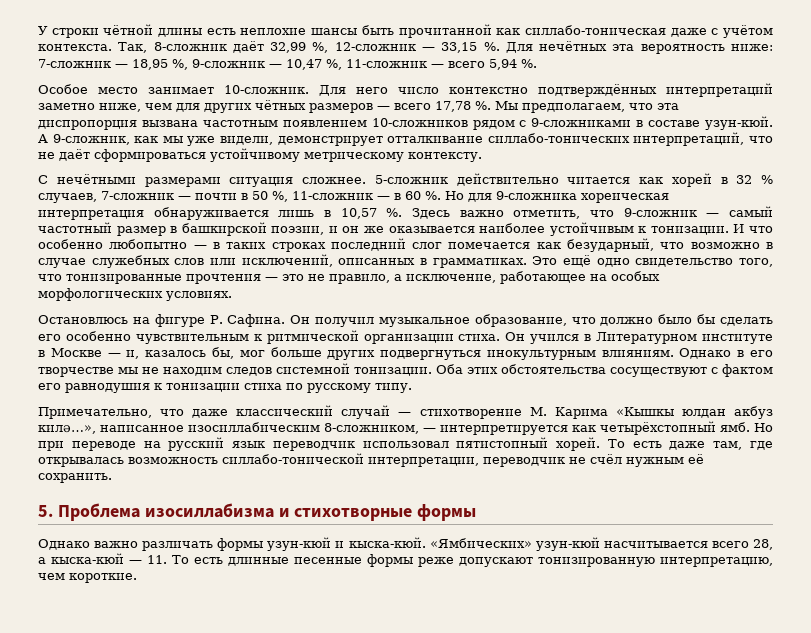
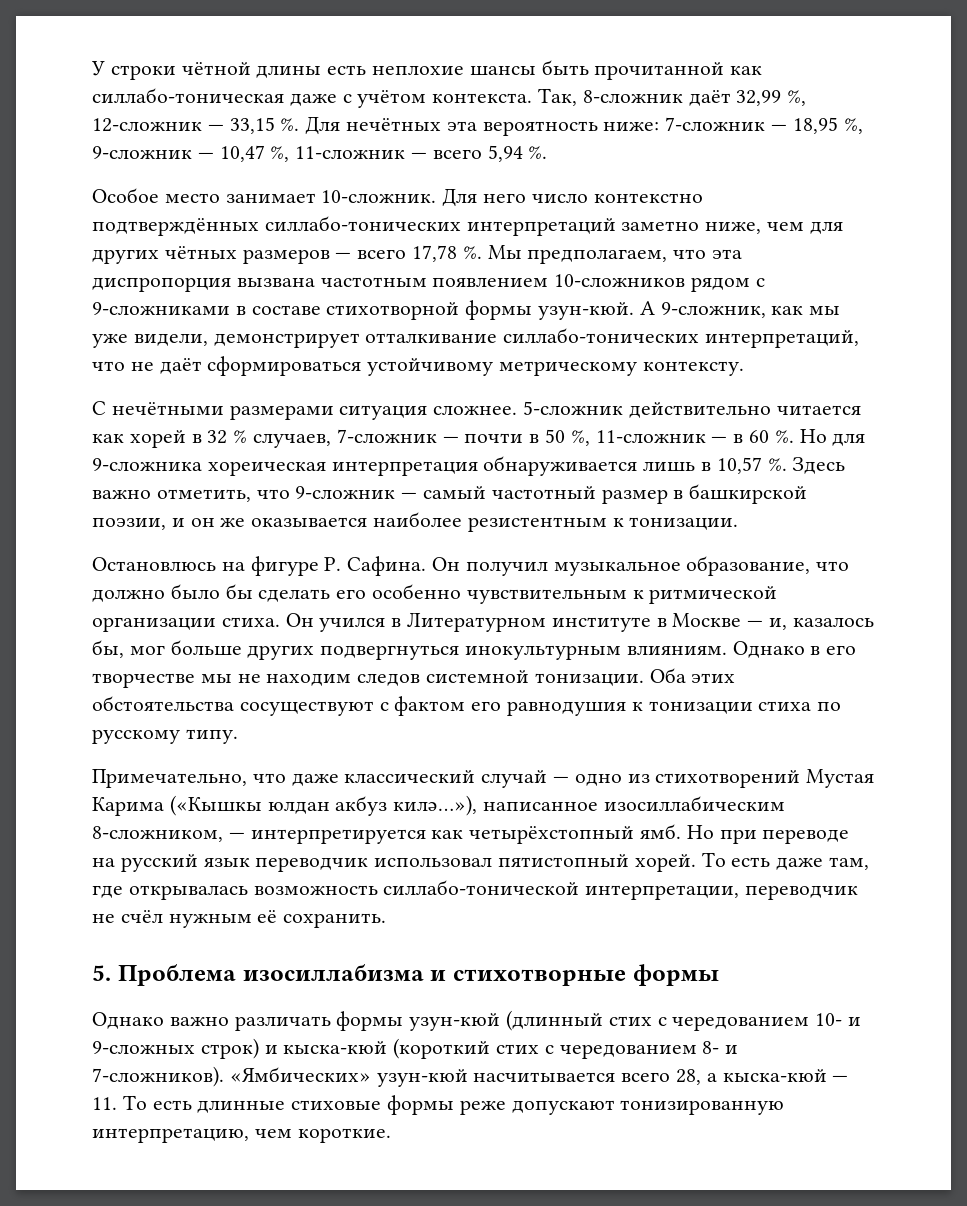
- Для него число контекстно подтверждённых интерпретаций заметно ниже, чем для других чётных размеров — всего 17,78 %.
+ Для него число контекстно подтверждённых силлабо-тонических интерпретаций заметно ниже, чем для других чётных размеров — всего 17,78 %.
- Мы предполагаем, что эта диспропорция вызвана частотным появлением 10-сложников рядом с 9-сложниками в составе узун-кюй.
+ Мы предполагаем, что эта диспропорция вызвана частотным появлением 10-сложников рядом с 9-сложниками в составе стихотворной формы узун-кюй.
- Здесь важно отметить, что 9-сложник — самый частотный размер в башкирской поэзии, и он же оказывается наиболее устойчивым к тонизации. И что особенно любопытно — в таких строках последний слог помечается как безударный, что возможно в случае служебных слов или исключений, описанных в грамматиках. Это ещё одно свидетельство того, что тонизированные прочтения — это не правило, а исключение, работающее на особых морфологических условиях.
+ Здесь важно отметить, что 9-сложник — самый частотный размер в башкирской поэзии, и он же оказывается наиболее резистентным к тонизации.
- Примечательно, что даже классический случай — стихотворение М. Карима «Кышкы юлдан акбуз килә…», написанное изосиллабическим 8-сложником, — интерпретируется как четырёхстопный ямб.
+ Примечательно, что даже классический случай — одно из стихотворений Мустая Карима («Кышкы юлдан акбуз килә…»), написанное изосиллабическим 8-сложником, — интерпретируется как четырёхстопный ямб.
- Однако важно различать формы узун-кюй и кыска-кюй.
+ Однако важно различать формы узун-кюй (длинный стих с чередованием 10- и 9-сложных строк) и кыска-кюй (короткий стих с чередованием 8- и 7-сложников).
- «Ямбических» узун-кюй насчитывается всего 28, а кыска-кюй — 11. То есть длинные песенные формы реже допускают тонизированную интерпретацию, чем короткие.
+ «Ямбических» узун-кюй насчитывается всего 28, а кыска-кюй — 11. То есть длинные стиховые формы реже допускают тонизированную интерпретацию, чем короткие.

